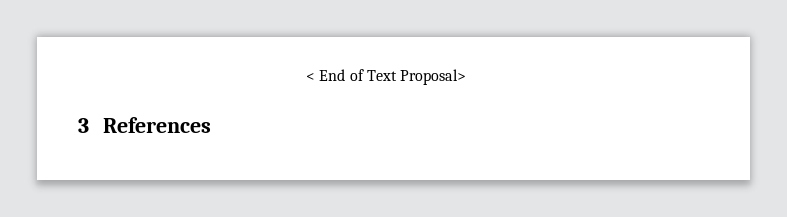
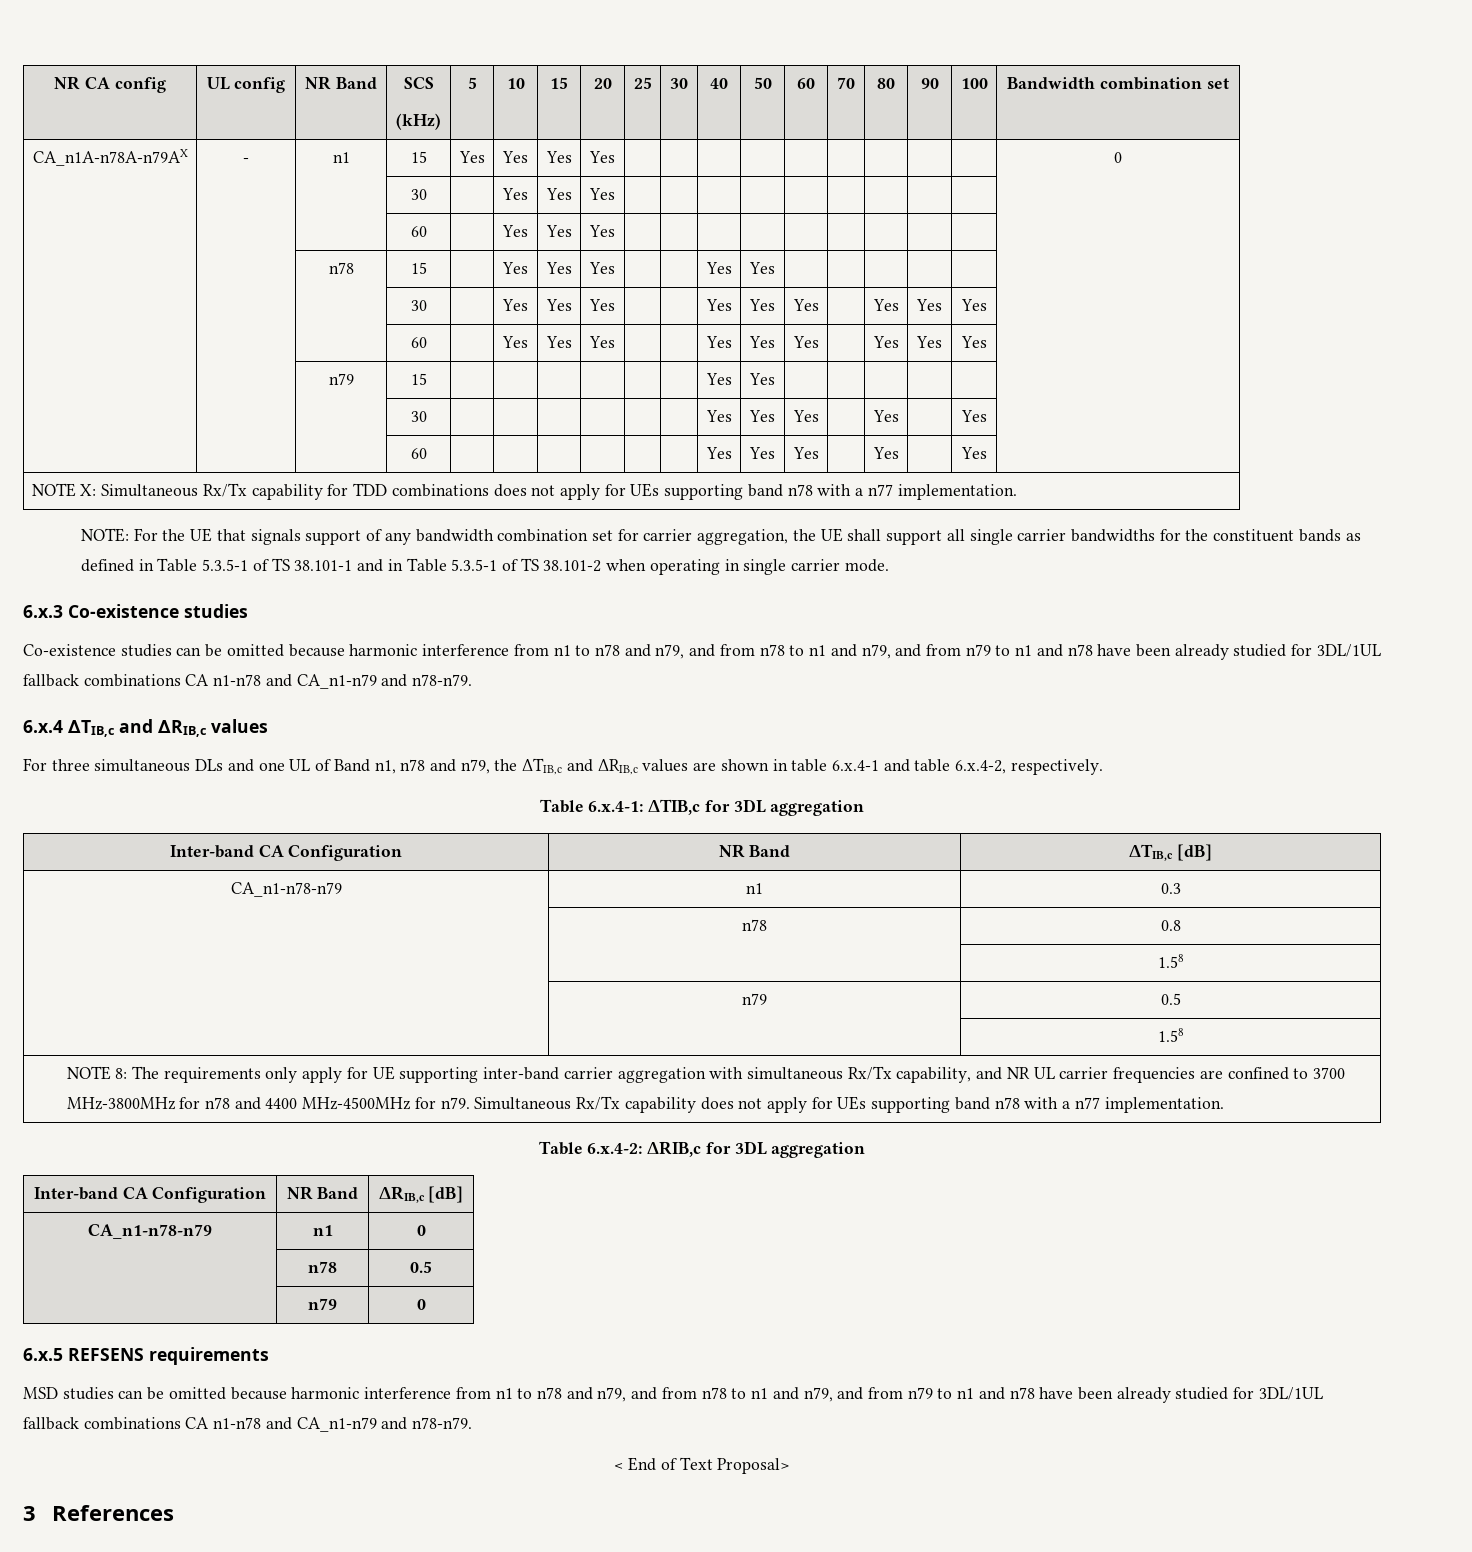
+ NR CA config | UL config | NR Band | SCS
+ (kHz) | 5 | 10 | 15 | 20 | 25 | 30 | 40 | 50 | 60 | 70 | 80 | 90 | 100 | Bandwidth combination set
+ CA_n1A-n78A-n79AX | - | n1 | 15 | Yes | Yes | Yes | Yes | | | | | | | | | | 0
+ | | | 30 | | Yes | Yes | Yes | | | | | | | | | |
+ | | | 60 | | Yes | Yes | Yes | | | | | | | | | |
+ | | n78 | 15 | | Yes | Yes | Yes | | | Yes | Yes | | | | | |
+ | | | 30 | | Yes | Yes | Yes | | | Yes | Yes | Yes | | Yes | Yes | Yes |
+ | | | 60 | | Yes | Yes | Yes | | | Yes | Yes | Yes | | Yes | Yes | Yes |
+ | | n79 | 15 | | | | | | | Yes | Yes | | | | | |
+ | | | 30 | | | | | | | Yes | Yes | Yes | | Yes | | Yes |
+ | | | 60 | | | | | | | Yes | Yes | Yes | | Yes | | Yes |
+ NOTE X: Simultaneous Rx/Tx capability for TDD combinations does not apply for UEs supporting band n78 with a n77 implementation.
+ NOTE: For the UE that signals support of any bandwidth combination set for carrier aggregation, the UE shall support all single carrier bandwidths for the constituent bands as defined in Table 5.3.5-1 of TS 38.101-1 and in Table 5.3.5-1 of TS 38.101-2 when operating in single carrier mode.
+ 6.x.3 Co-existence studies
+ Co-existence studies can be omitted because harmonic interference from n1 to n78 and n79, and from n78 to n1 and n79, and from n79 to n1 and n78 have been already studied for 3DL/1UL fallback combinations CA n1-n78 and CA_n1-n79 and n78-n79.
+ 6.x.4 ∆TIB,c and ∆RIB,c values
+ For three simultaneous DLs and one UL of Band n1, n78 and n79, the ΔTIB,c and ΔRIB,c values are shown in table 6.x.4-1 and table 6.x.4-2, respectively.
+ Table 6.x.4-1: ΔTIB,c for 3DL aggregation
+ Inter-band CA Configuration | NR Band | ΔTIB,c [dB]
+ CA_n1-n78-n79 | n1 | 0.3
+ | n78 | 0.8
+ | | 1.58
+ | n79 | 0.5
+ | | 1.58
+ NOTE 8: The requirements only apply for UE supporting inter-band carrier aggregation with simultaneous Rx/Tx capability, and NR UL carrier frequencies are confined to 3700 MHz-3800MHz for n78 and 4400 MHz-4500MHz for n79. Simultaneous Rx/Tx capability does not apply for UEs supporting band n78 with a n77 implementation.
+ Table 6.x.4-2: ΔRIB,c for 3DL aggregation
+ Inter-band CA Configuration | NR Band | ΔRIB,c [dB]
+ CA_n1-n78-n79 | n1 | 0
+ | n78 | 0.5
+ | n79 | 0
+ 6.x.5 REFSENS requirements
+ MSD studies can be omitted because harmonic interference from n1 to n78 and n79, and from n78 to n1 and n79, and from n79 to n1 and n78 have been already studied for 3DL/1UL fallback combinations CA n1-n78 and CA_n1-n79 and n78-n79.

